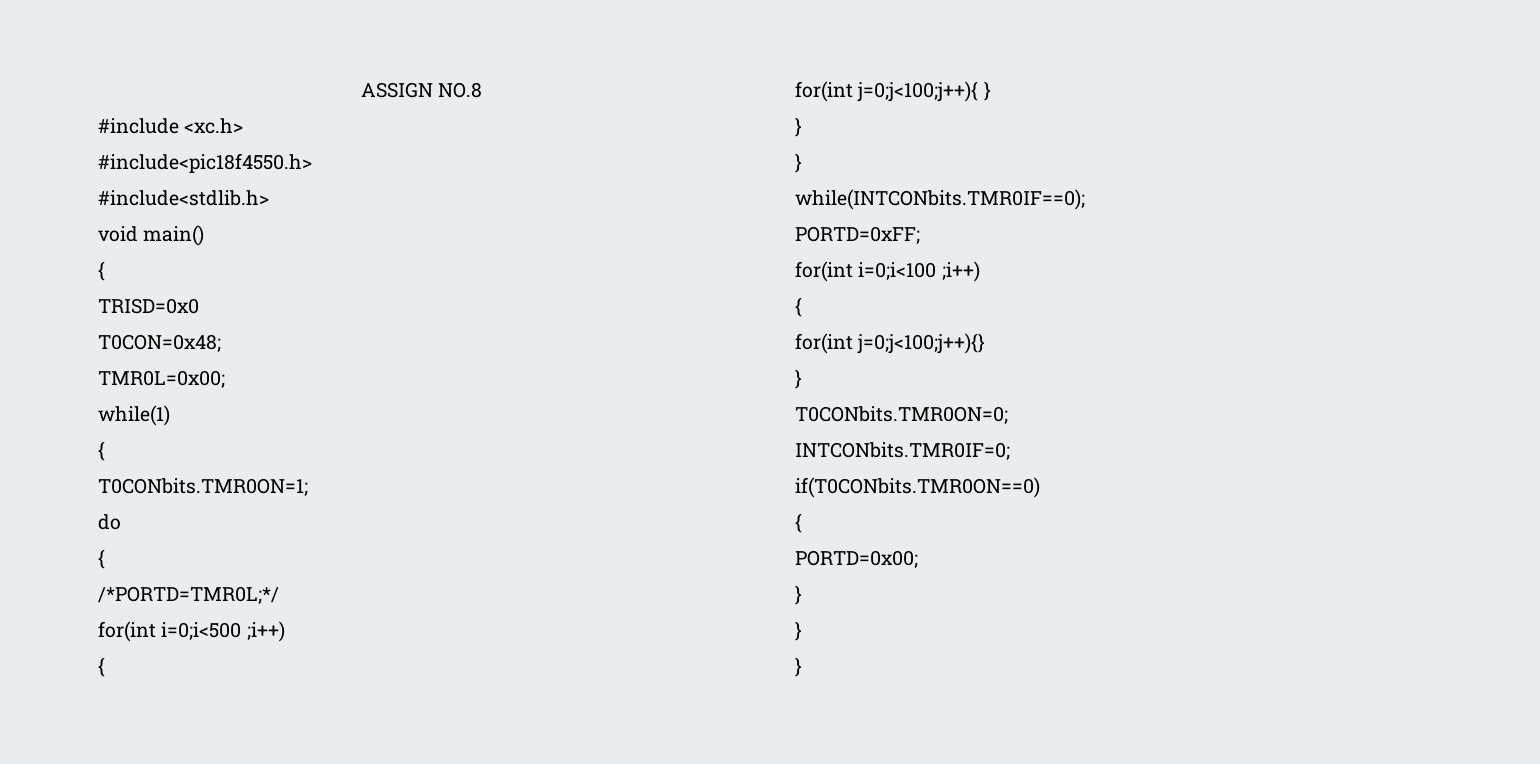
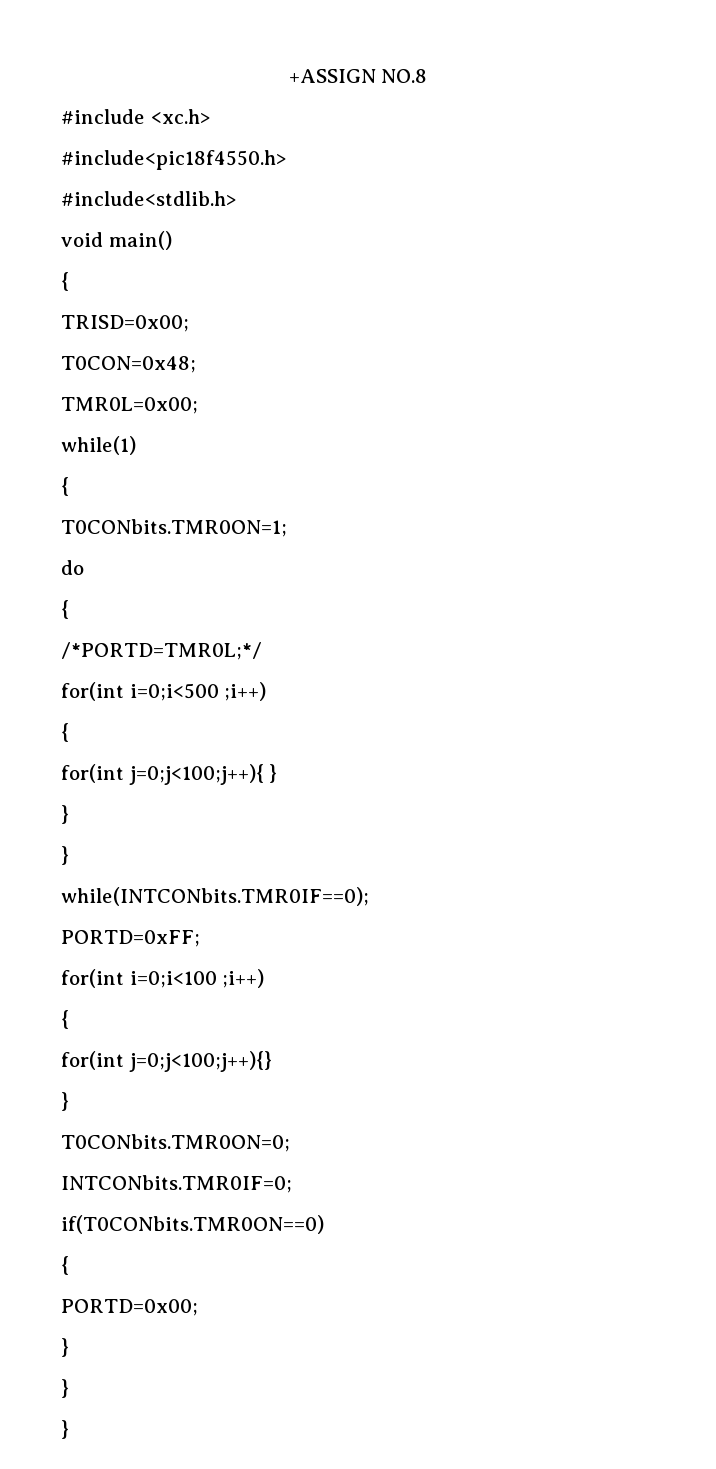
- ASSIGN NO.8
+ +ASSIGN NO.8
- TRISD=0x0
+ TRISD=0x00;

